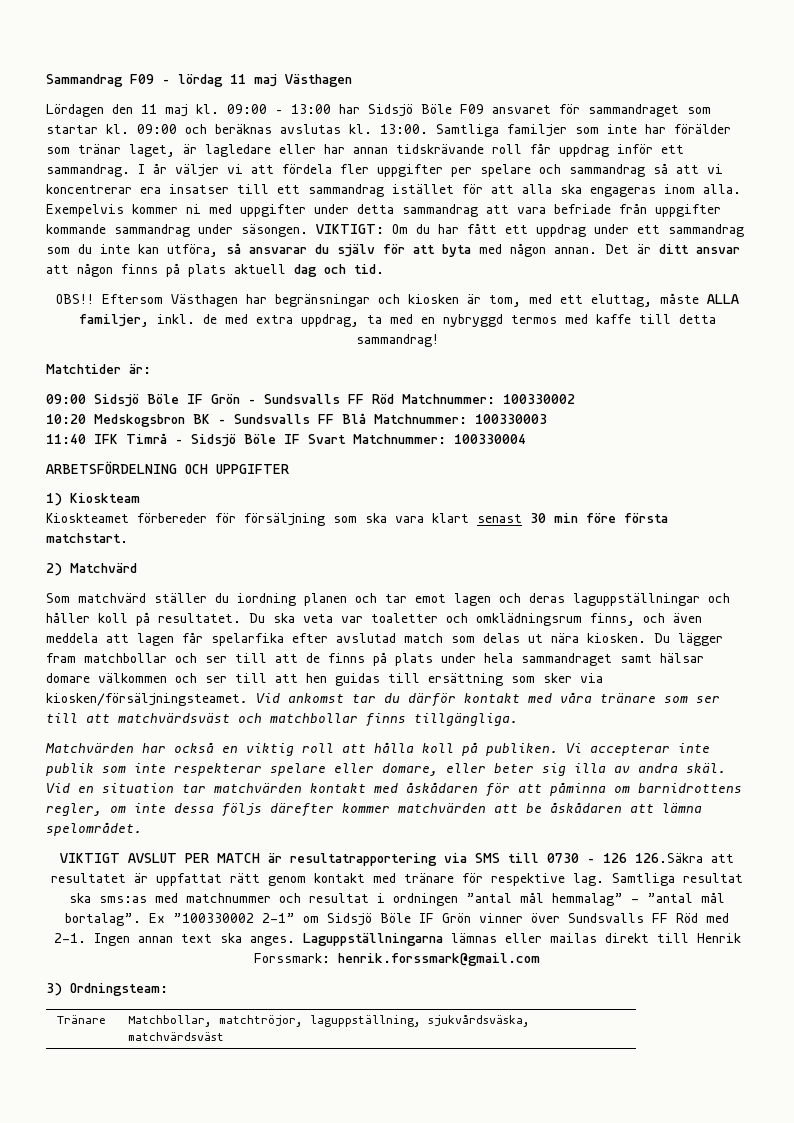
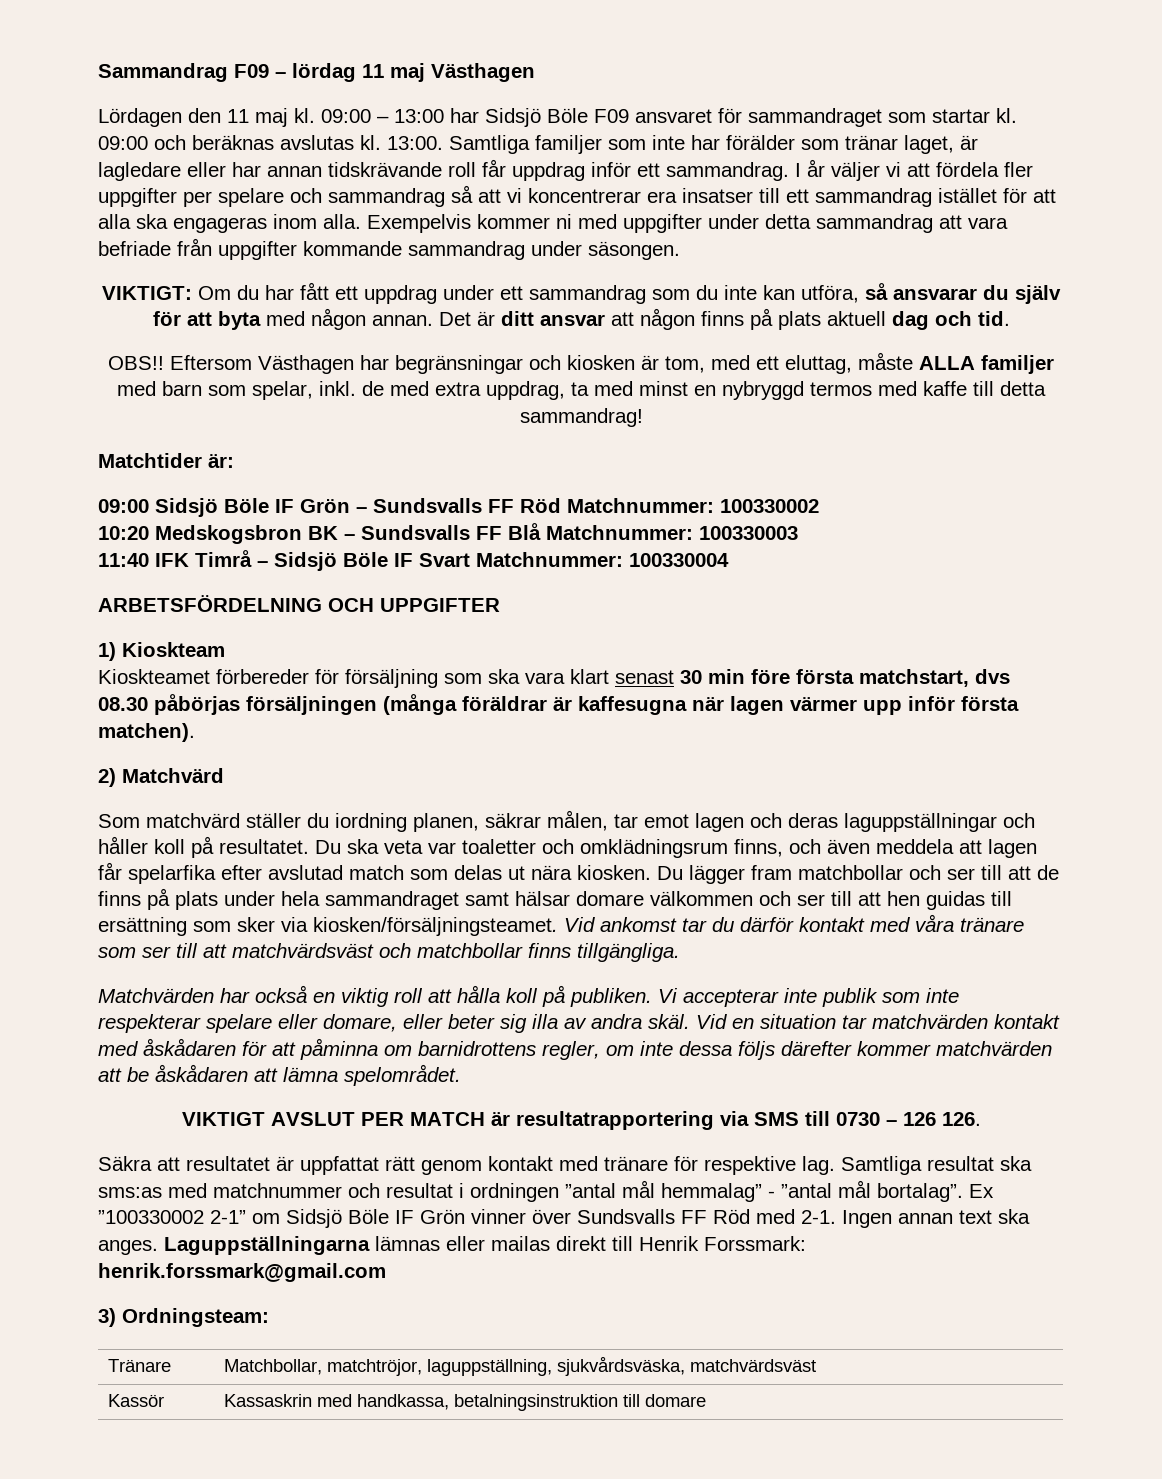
- Exempelvis kommer ni med uppgifter under detta sammandrag att vara befriade från uppgifter kommande sammandrag under säsongen. VIKTIGT: Om du har fått ett uppdrag under ett sammandrag som du inte kan utföra, så ansvarar du själv för att byta med någon annan.
+ Exempelvis kommer ni med uppgifter under detta sammandrag att vara befriade från uppgifter kommande sammandrag under säsongen.
+ VIKTIGT: Om du har fått ett uppdrag under ett sammandrag som du inte kan utföra, så ansvarar du själv för att byta med någon annan.
- Eftersom Västhagen har begränsningar och kiosken är tom, med ett eluttag, måste ALLA familjer, inkl. de med extra uppdrag, ta med en nybryggd termos med kaffe till detta sammandrag!
+ Eftersom Västhagen har begränsningar och kiosken är tom, med ett eluttag, måste ALLA familjer med barn som spelar, inkl. de med extra uppdrag, ta med minst en nybryggd termos med kaffe till detta sammandrag!
- Kioskteamet förbereder för försäljning som ska vara klart senast 30 min före första matchstart.
+ Kioskteamet förbereder för försäljning som ska vara klart senast 30 min före första matchstart, dvs 08.30 påbörjas försäljningen (många föräldrar är kaffesugna när lagen värmer upp inför första matchen).
- Som matchvärd ställer du iordning planen och tar emot lagen och deras laguppställningar och håller koll på resultatet.
+ Som matchvärd ställer du iordning planen, säkrar målen, tar emot lagen och deras laguppställningar och håller koll på resultatet.
- VIKTIGT AVSLUT PER MATCH är resultatrapportering via SMS till 0730 – 126 126.Säkra att resultatet är uppfattat rätt genom kontakt med tränare för respektive lag.
+ VIKTIGT AVSLUT PER MATCH är resultatrapportering via SMS till 0730 – 126 126.
+ Säkra att resultatet är uppfattat rätt genom kontakt med tränare för respektive lag.
+ Kassör | Kassaskrin med handkassa, betalningsinstruktion till domare

